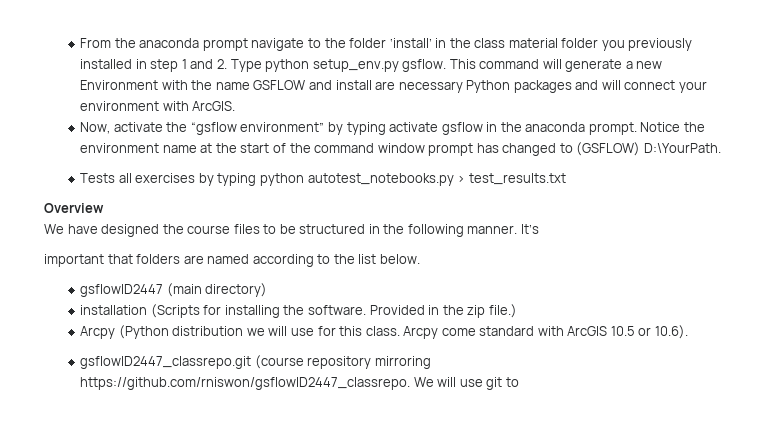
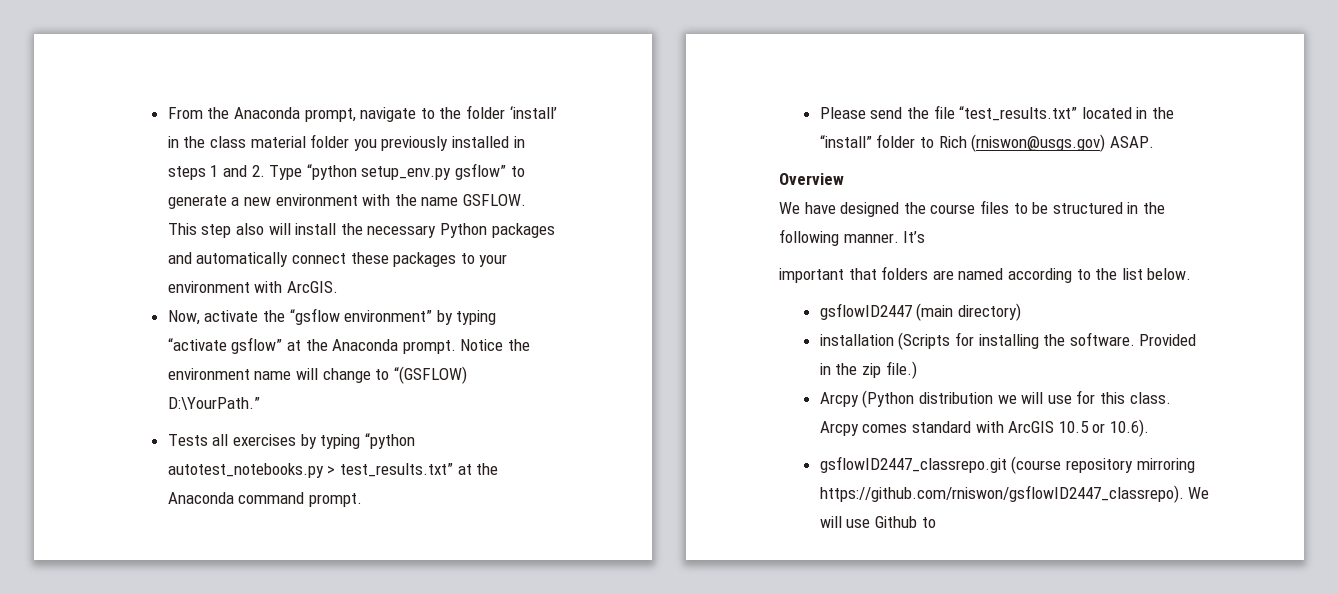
- From the anaconda prompt navigate to the folder ‘install’ in the class material folder you previously installed in step 1 and 2. Type python setup_env.py gsflow. This command will generate a new Environment with the name GSFLOW and install are necessary Python packages and will connect your environment with ArcGIS.
+ From the Anaconda prompt, navigate to the folder ‘install’ in the class material folder you previously installed in steps 1 and 2. Type “python setup_env.py gsflow” to generate a new environment with the name GSFLOW. This step also will install the necessary Python packages and automatically connect these packages to your environment with ArcGIS.
- Now, activate the “gsflow environment” by typing activate gsflow in the anaconda prompt.
+ Now, activate the “gsflow environment” by typing “activate gsflow” at the Anaconda prompt.
- Notice the environment name at the start of the command window prompt has changed to (GSFLOW) D:\YourPath.
+ Notice the environment name will change to “(GSFLOW) D:\YourPath.”
- Tests all exercises by typing python autotest_notebooks.py > test_results.txt
+ Tests all exercises by typing “python autotest_notebooks.py > test_results.txt” at the Anaconda command prompt.
+ Please send the file “test_results.txt” located in the “install” folder to Rich (rniswon@usgs.gov) ASAP.
- Arcpy come standard with ArcGIS 10.5 or 10.6).
+ Arcpy comes standard with ArcGIS 10.5 or 10.6).
- gsflowID2447_classrepo.git (course repository mirroring https://github.com/rniswon/gsflowID2447_classrepo. We will use git to
+ gsflowID2447_classrepo.git (course repository mirroring https://github.com/rniswon/gsflowID2447_classrepo). We will use Github to

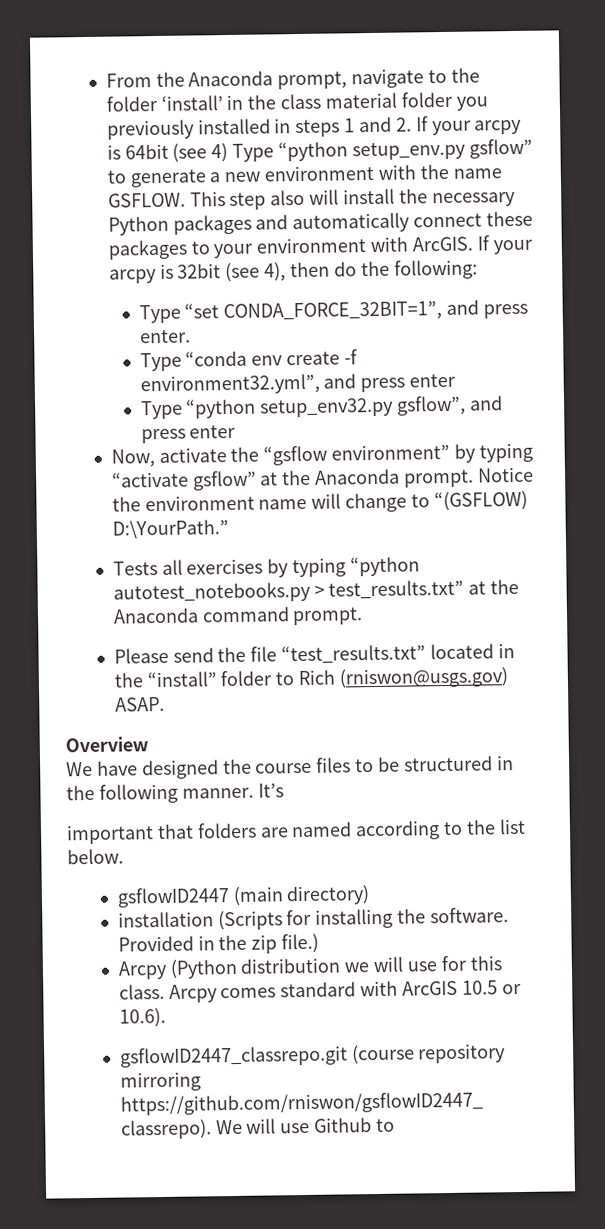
- From the Anaconda prompt, navigate to the folder ‘install’ in the class material folder you previously installed in steps 1 and 2. Type “python setup_env.py gsflow” to generate a new environment with the name GSFLOW.
+ From the Anaconda prompt, navigate to the folder ‘install’ in the class material folder you previously installed in steps 1 and 2. If your arcpy is 64bit (see 4) Type “python setup_env.py gsflow” to generate a new environment with the name GSFLOW.
+ If your arcpy is 32bit (see 4), then do the following:
+ Type “set CONDA_FORCE_32BIT=1”, and press enter.
+ Type “conda env create -f environment32.yml”, and press enter
+ Type “python setup_env32.py gsflow”, and press enter

